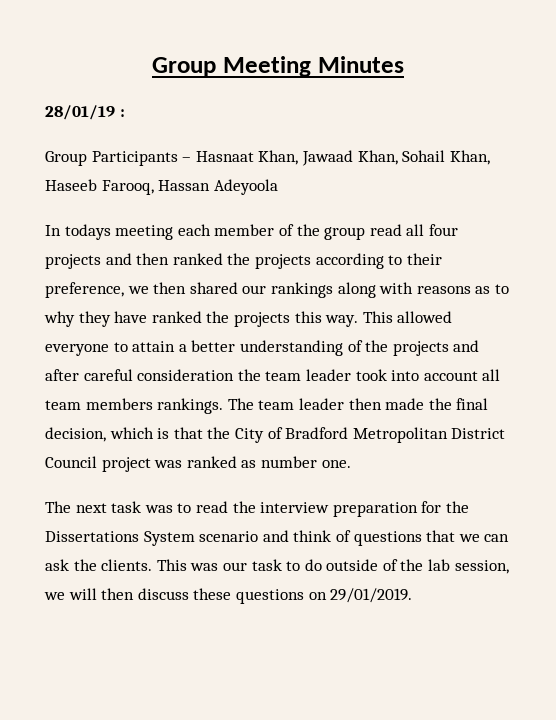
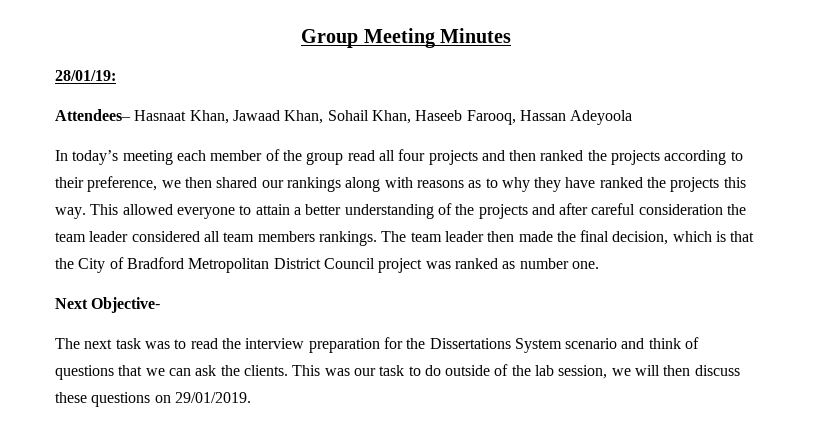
- 28/01/19 :
- Group Participants – Hasnaat Khan, Jawaad Khan, Sohail Khan, Haseeb Farooq, Hassan Adeyoola
+ 28/01/19:
+ Attendees– Hasnaat Khan, Jawaad Khan, Sohail Khan, Haseeb Farooq, Hassan Adeyoola
- In todays meeting each member of the group read all four projects and then ranked the projects according to their preference, we then shared our rankings along with reasons as to why they have ranked the projects this way.
+ In today’s meeting each member of the group read all four projects and then ranked the projects according to their preference, we then shared our rankings along with reasons as to why they have ranked the projects this way.
- This allowed everyone to attain a better understanding of the projects and after careful consideration the team leader took into account all team members rankings.
+ This allowed everyone to attain a better understanding of the projects and after careful consideration the team leader considered all team members rankings.
+ Next Objective-

